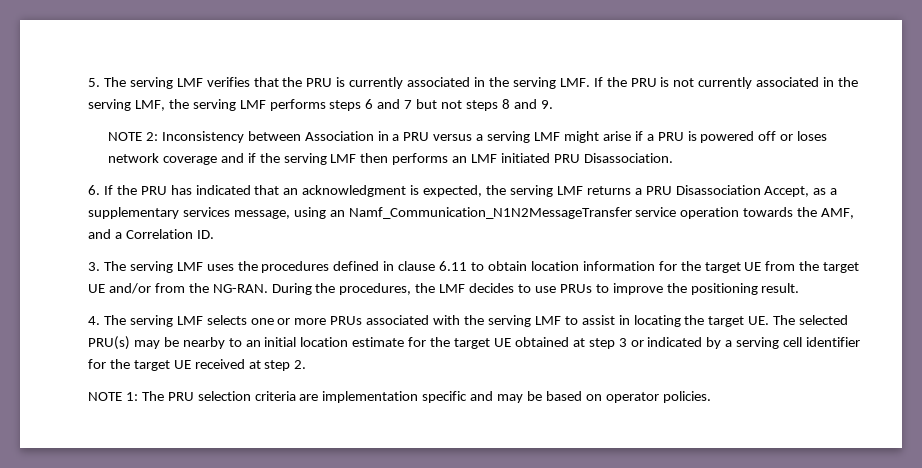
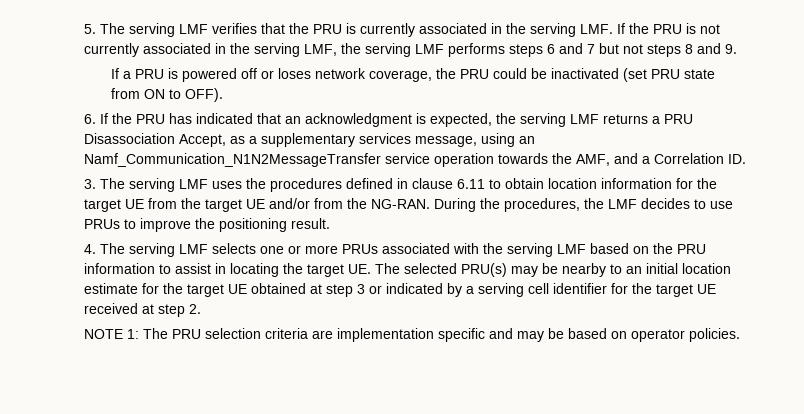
- NOTE 2: Inconsistency between Association in a PRU versus a serving LMF might arise if a PRU is powered off or loses network coverage and if the serving LMF then performs an LMF initiated PRU Disassociation.
+ If a PRU is powered off or loses network coverage, the PRU could be inactivated (set PRU state from ON to OFF).
- 4. The serving LMF selects one or more PRUs associated with the serving LMF to assist in locating the target UE. The selected PRU(s) may be nearby to an initial location estimate for the target UE obtained at step 3 or indicated by a serving cell identifier for the target UE received at step 2.
+ 4. The serving LMF selects one or more PRUs associated with the serving LMF based on the PRU information to assist in locating the target UE. The selected PRU(s) may be nearby to an initial location estimate for the target UE obtained at step 3 or indicated by a serving cell identifier for the target UE received at step 2.

